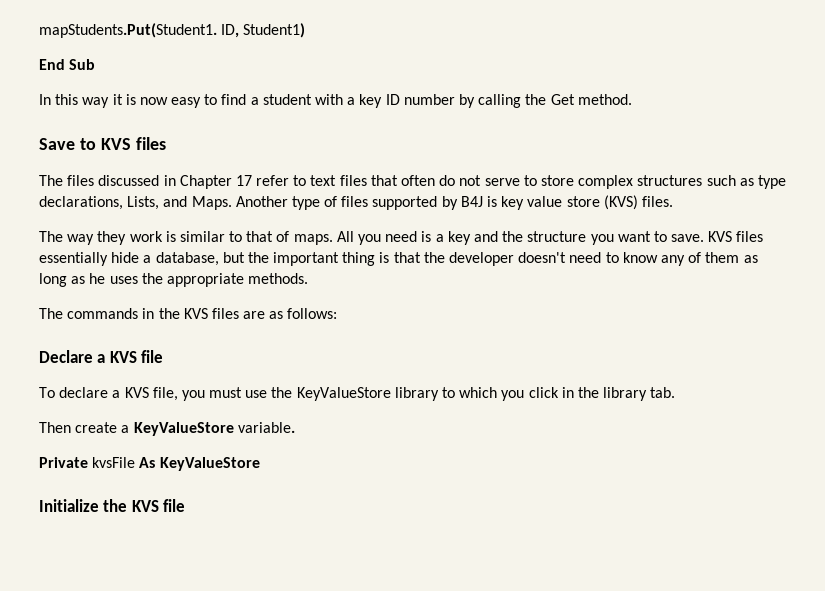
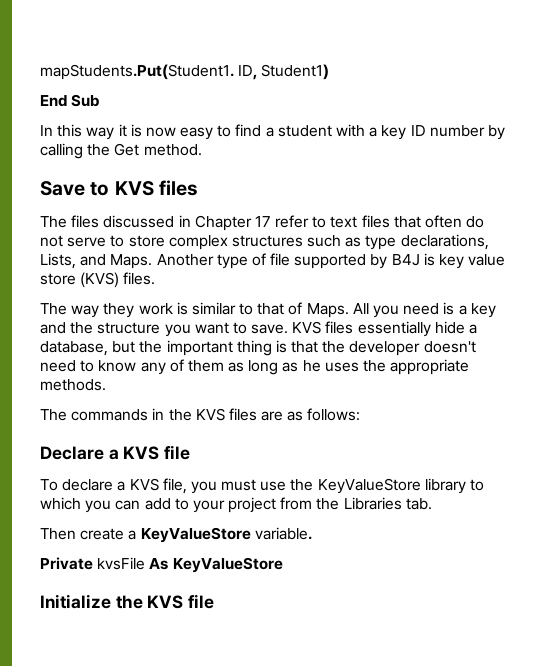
- Another type of files supported by B4J is key value store (KVS) files.
+ Another type of file supported by B4J is key value store (KVS) files.
- The way they work is similar to that of maps.
+ The way they work is similar to that of Maps.
- To declare a KVS file, you must use the KeyValueStore library to which you click in the library tab.
+ To declare a KVS file, you must use the KeyValueStore library to which you can add to your project from the Libraries tab.

